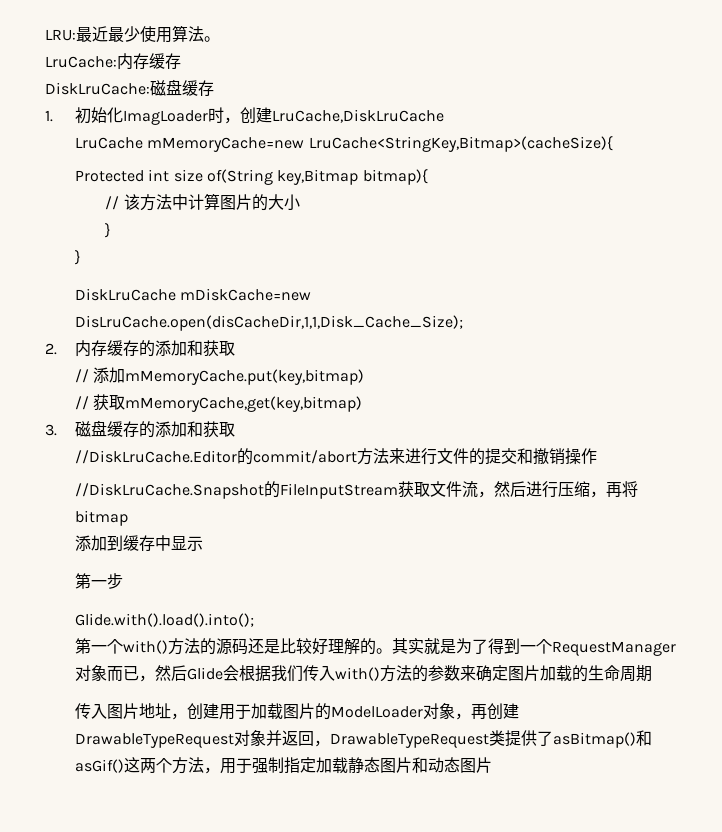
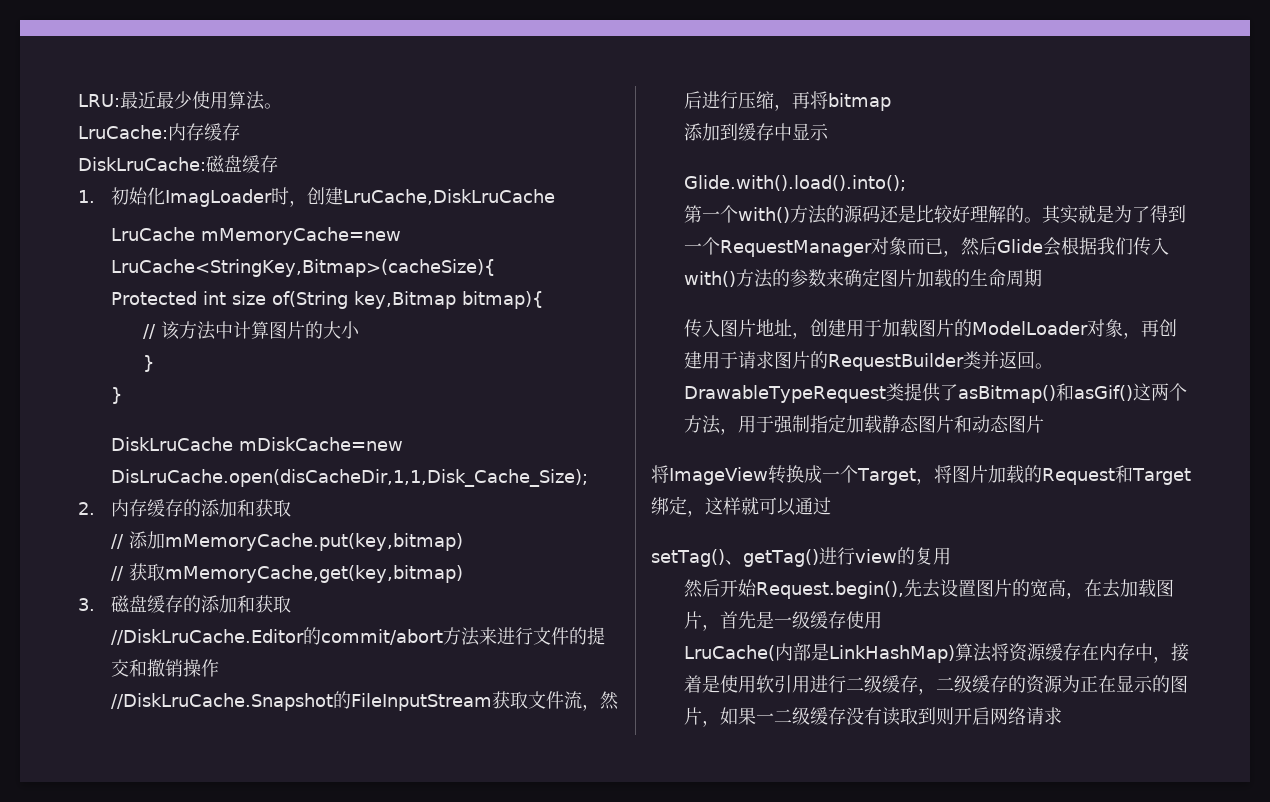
- 第一步
- 传入图片地址，创建用于加载图片的ModelLoader对象，再创建DrawableTypeRequest对象并返回，DrawableTypeRequest类提供了asBitmap()和asGif()这两个方法，用于强制指定加载静态图片和动态图片
+ 传入图片地址，创建用于加载图片的ModelLoader对象，再创建用于请求图片的RequestBuilder类并返回。DrawableTypeRequest类提供了asBitmap()和asGif()这两个方法，用于强制指定加载静态图片和动态图片
+ 将ImageView转换成一个Target，将图片加载的Request和Target绑定，这样就可以通过
+ setTag()、getTag()进行view的复用
+ 然后开始Request.begin(),先去设置图片的宽高，在去加载图片，首先是一级缓存使用
+ LruCache(内部是LinkHashMap)算法将资源缓存在内存中，接着是使用软引用进行二级缓存，二级缓存的资源为正在显示的图片，如果一二级缓存没有读取到则开启网络请求

